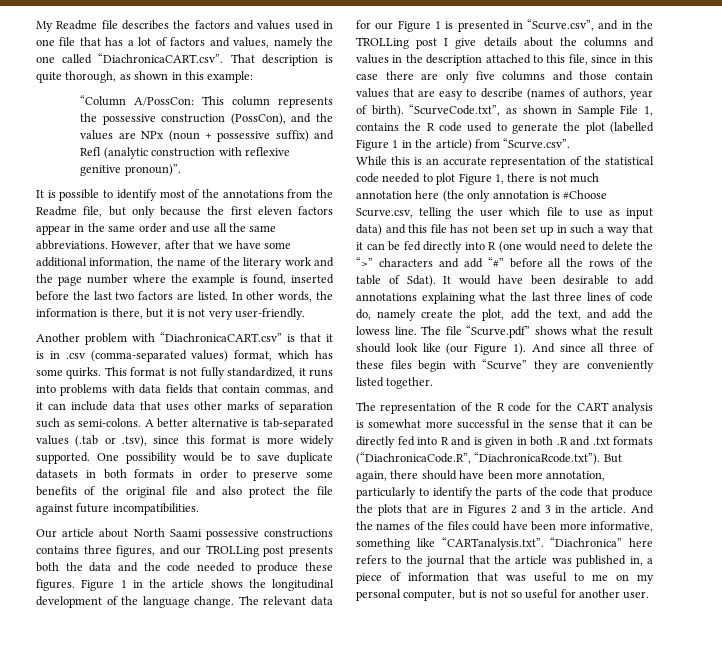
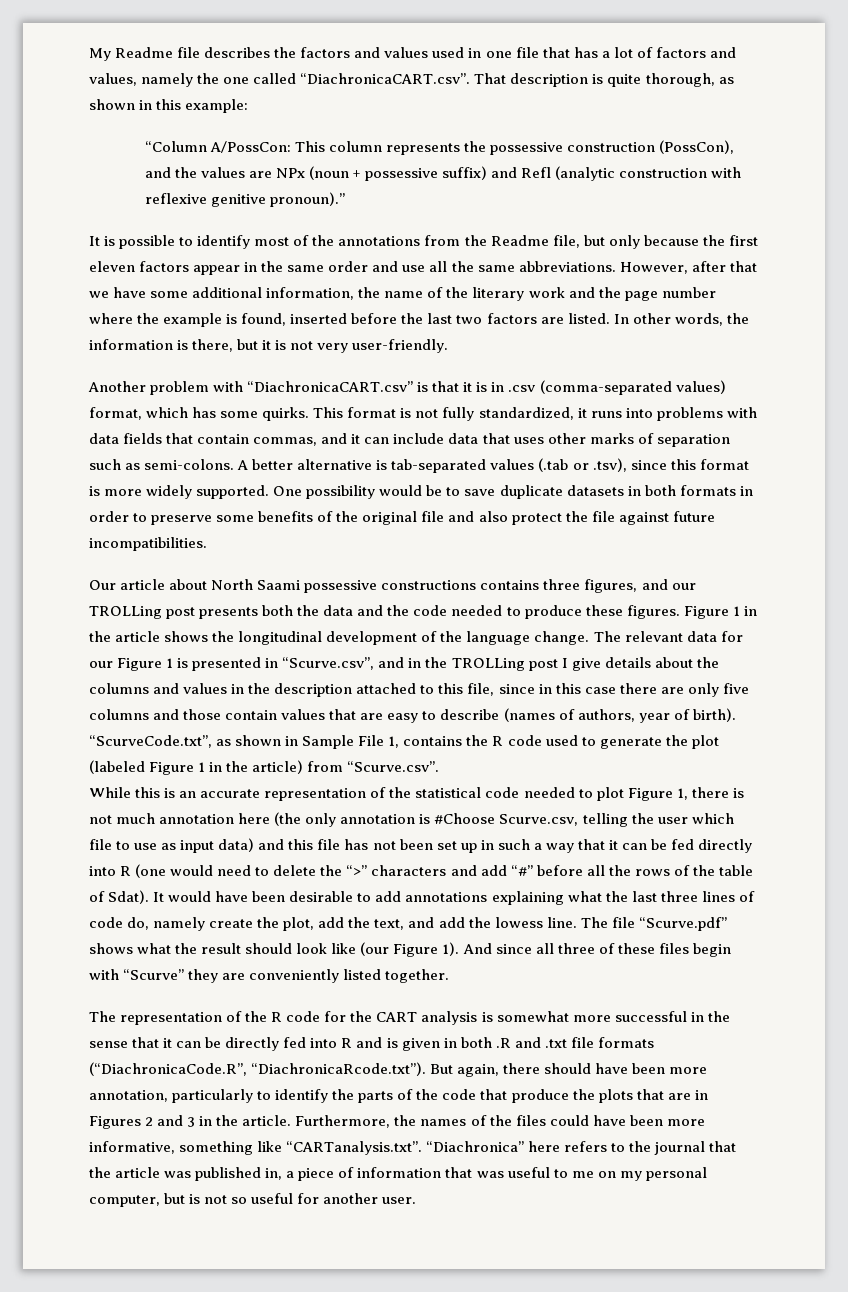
- “Column A/PossCon: This column represents the possessive construction (PossCon), and the values are NPx (noun + possessive suffix) and Refl (analytic construction with reflexive genitive pronoun)”.
+ “Column A/PossCon: This column represents the possessive construction (PossCon), and the values are NPx (noun + possessive suffix) and Refl (analytic construction with reflexive genitive pronoun).”
- “ScurveCode.txt”, as shown in Sample File 1, contains the R code used to generate the plot (labelled Figure 1 in the article) from “Scurve.csv”.
+ “ScurveCode.txt”, as shown in Sample File 1, contains the R code used to generate the plot (labeled Figure 1 in the article) from “Scurve.csv”.
- The representation of the R code for the CART analysis is somewhat more successful in the sense that it can be directly fed into R and is given in both .R and .txt formats (“DiachronicaCode.R”, “DiachronicaRcode.txt”). But again, there should have been more annotation, particularly to identify the parts of the code that produce the plots that are in Figures 2 and 3 in the article.
+ The representation of the R code for the CART analysis is somewhat more successful in the sense that it can be directly fed into R and is given in both .R and .txt file formats (“DiachronicaCode.R”, “DiachronicaRcode.txt”). But again, there should have been more annotation, particularly to identify the parts of the code that produce the plots that are in Figures 2 and 3 in the article.
- And the names of the files could have been more informative, something like “CARTanalysis.txt”. “Diachronica” here refers to the journal that the article was published in, a piece of information that was useful to me on my personal computer, but is not so useful for another user.
+ Furthermore, the names of the files could have been more informative, something like “CARTanalysis.txt”. “Diachronica” here refers to the journal that the article was published in, a piece of information that was useful to me on my personal computer, but is not so useful for another user.

